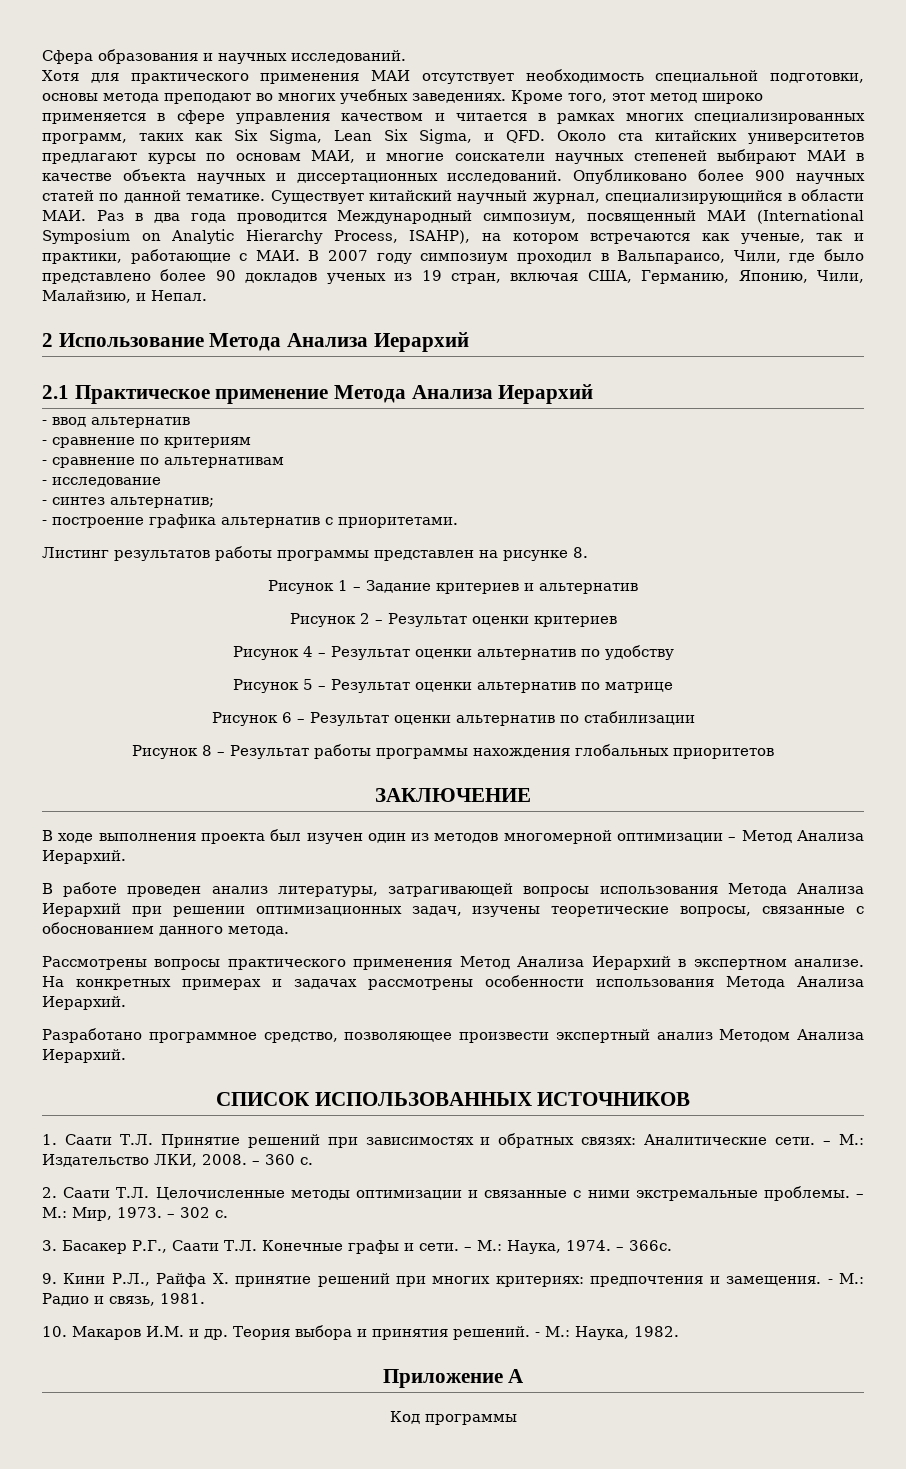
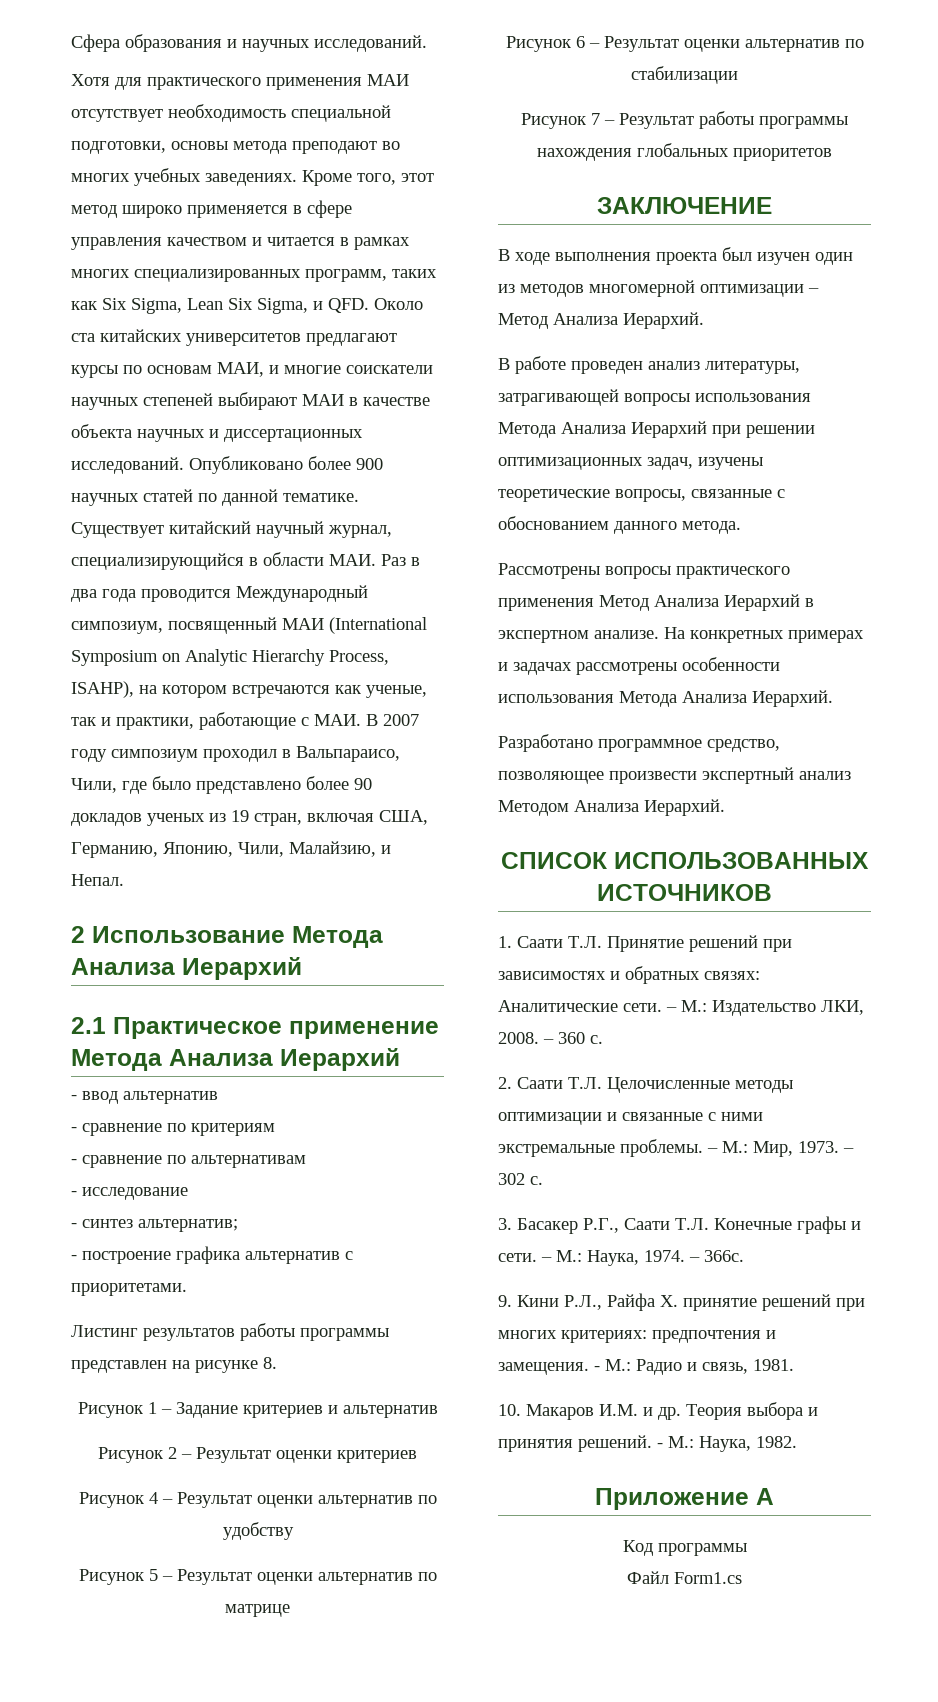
- Рисунок 8 – Результат работы программы нахождения глобальных приоритетов
+ Рисунок 7 – Результат работы программы нахождения глобальных приоритетов
+ Файл Form1.cs

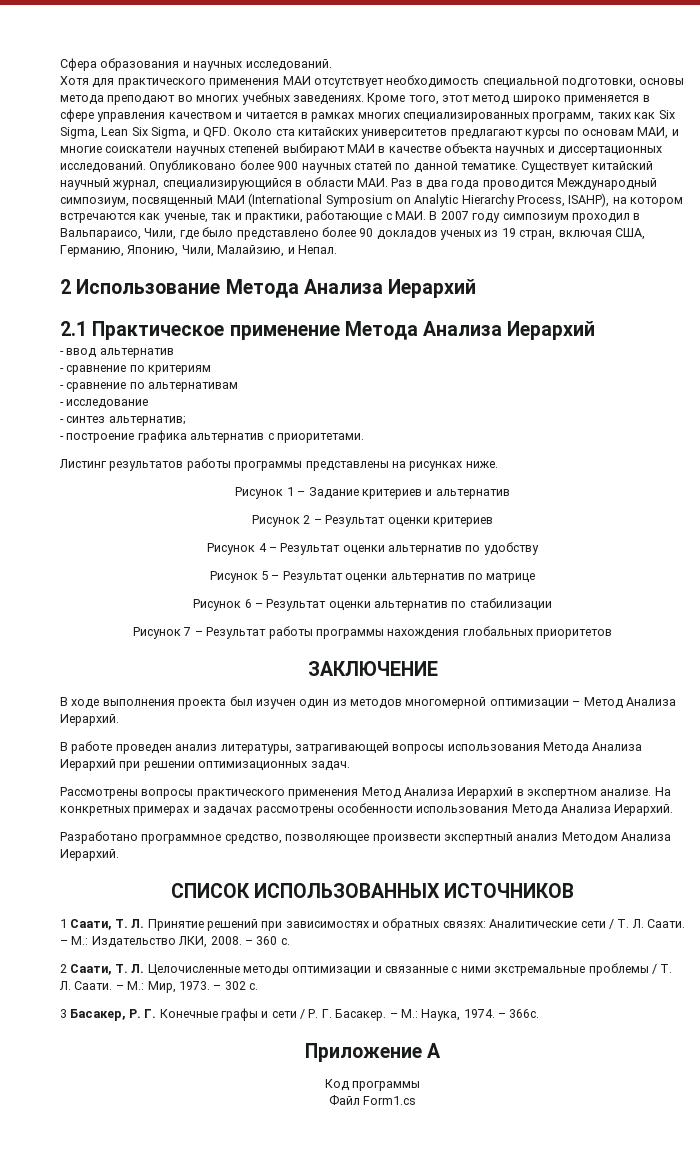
- Листинг результатов работы программы представлен на рисунке 8.
+ Листинг результатов работы программы представлены на рисунках ниже.
- В работе проведен анализ литературы, затрагивающей вопросы использования Метода Анализа Иерархий при решении оптимизационных задач, изучены теоретические вопросы, связанные с обоснованием данного метода.
+ В работе проведен анализ литературы, затрагивающей вопросы использования Метода Анализа Иерархий при решении оптимизационных задач.
- 1. Саати Т.Л. Принятие решений при зависимостях и обратных связях: Аналитические сети.
+ 1 Саати, Т. Л. Принятие решений при зависимостях и обратных связях: Аналитические сети / Т. Л. Саати.
- 2. Саати Т.Л. Целочисленные методы оптимизации и связанные с ними экстремальные проблемы.
+ 2 Саати, Т. Л. Целочисленные методы оптимизации и связанные с ними экстремальные проблемы / Т. Л. Саати.
- 3. Басакер Р.Г., Саати Т.Л. Конечные графы и сети.
+ 3 Басакер, Р. Г. Конечные графы и сети / Р. Г. Басакер.
- 9. Кини Р.Л., Райфа Х. принятие решений при многих критериях: предпочтения и замещения. - М.: Радио и связь, 1981.
- 10. Макаров И.М. и др. Теория выбора и принятия решений. - М.: Наука, 1982.

